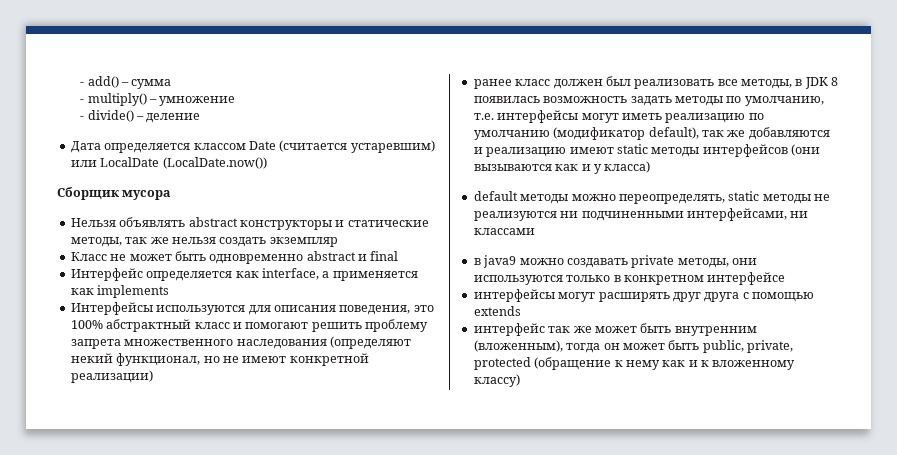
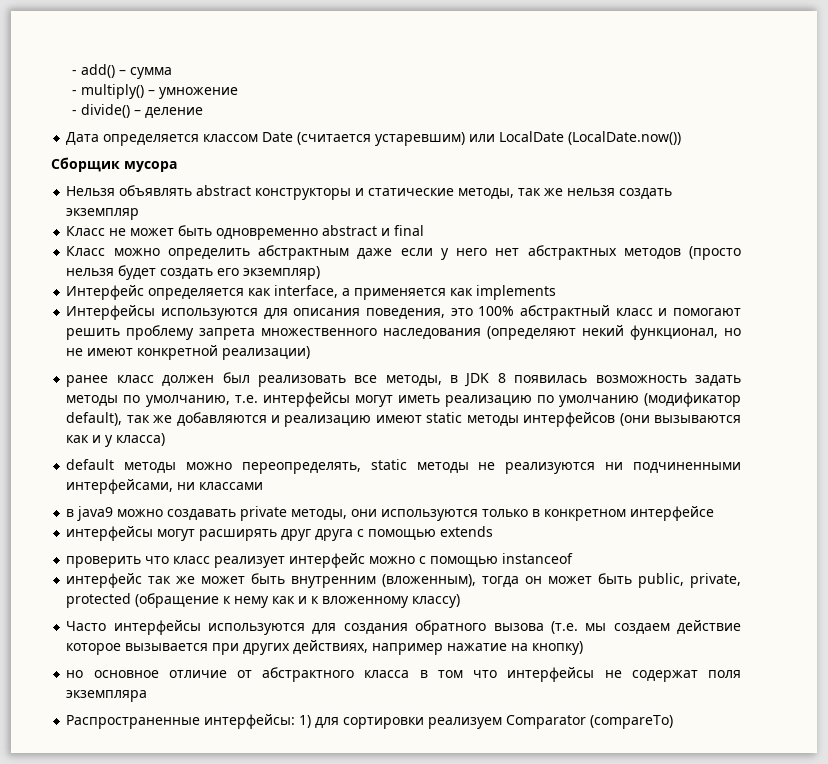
+ Класс можно определить абстрактным даже если у него нет абстрактных методов (просто нельзя будет создать его экземпляр)
+ проверить что класс реализует интерфейс можно с помощью instanceof
+ Часто интерфейсы используются для создания обратного вызова (т.е. мы создаем действие которое вызывается при других действиях, например нажатие на кнопку)
+ но основное отличие от абстрактного класса в том что интерфейсы не содержат поля экземпляра
+ Распространенные интерфейсы: 1) для сортировки реализуем Comparator (compareTo)

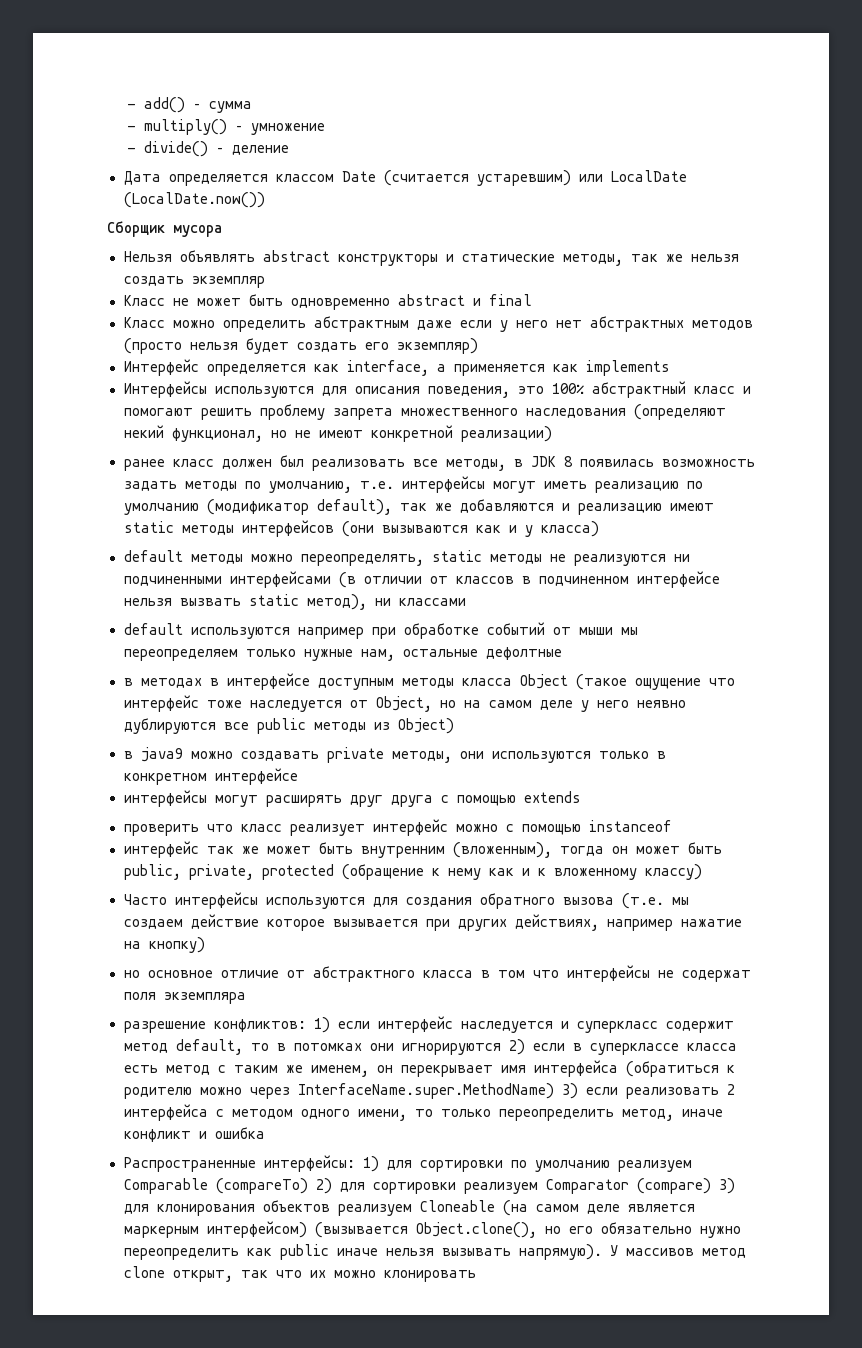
- default методы можно переопределять, static методы не реализуются ни подчиненными интерфейсами, ни классами
+ default методы можно переопределять, static методы не реализуются ни подчиненными интерфейсами (в отличии от классов в подчиненном интерфейсе нельзя вызвать static метод), ни классами
+ default используются например при обработке событий от мыши мы переопределяем только нужные нам, остальные дефолтные
+ в методах в интерфейсе доступным методы класса Object (такое ощущение что интерфейс тоже наследуется от Object, но на самом деле у него неявно дублируются все public методы из Object)
+ разрешение конфликтов: 1) если интерфейс наследуется и суперкласс содержит метод default, то в потомках они игнорируются 2) если в суперклассе класса есть метод с таким же именем, он перекрывает имя интерфейса (обратиться к родителю можно через InterfaceName.super.MethodName) 3) если реализовать 2 интерфейса с методом одного имени, то только переопределить метод, иначе конфликт и ошибка
- Распространенные интерфейсы: 1) для сортировки реализуем Comparator (compareTo)
+ Распространенные интерфейсы: 1) для сортировки по умолчанию реализуем Comparable (compareTo) 2) для сортировки реализуем Comparator (compare) 3) для клонирования объектов реализуем Cloneable (на самом деле является маркерным интерфейсом) (вызывается Object.clone(), но его обязательно нужно переопределить как public иначе нельзя вызывать напрямую). У массивов метод clone открыт, так что их можно клонировать

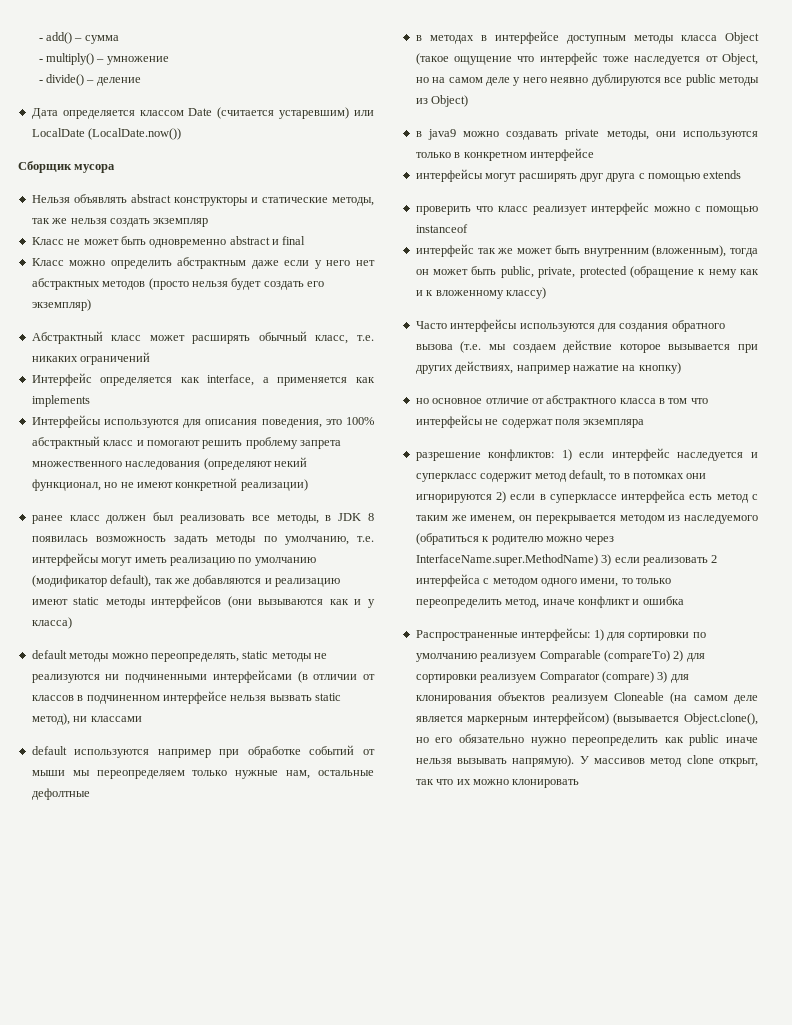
+ Абстрактный класс может расширять обычный класс, т.е. никаких ограничений
- разрешение конфликтов: 1) если интерфейс наследуется и суперкласс содержит метод default, то в потомках они игнорируются 2) если в суперклассе класса есть метод с таким же именем, он перекрывает имя интерфейса (обратиться к родителю можно через InterfaceName.super.MethodName) 3) если реализовать 2 интерфейса с методом одного имени, то только переопределить метод, иначе конфликт и ошибка
+ разрешение конфликтов: 1) если интерфейс наследуется и суперкласс содержит метод default, то в потомках они игнорируются 2) если в суперклассе интерфейса есть метод с таким же именем, он перекрывается методом из наследуемого (обратиться к родителю можно через InterfaceName.super.MethodName) 3) если реализовать 2 интерфейса с методом одного имени, то только переопределить метод, иначе конфликт и ошибка

